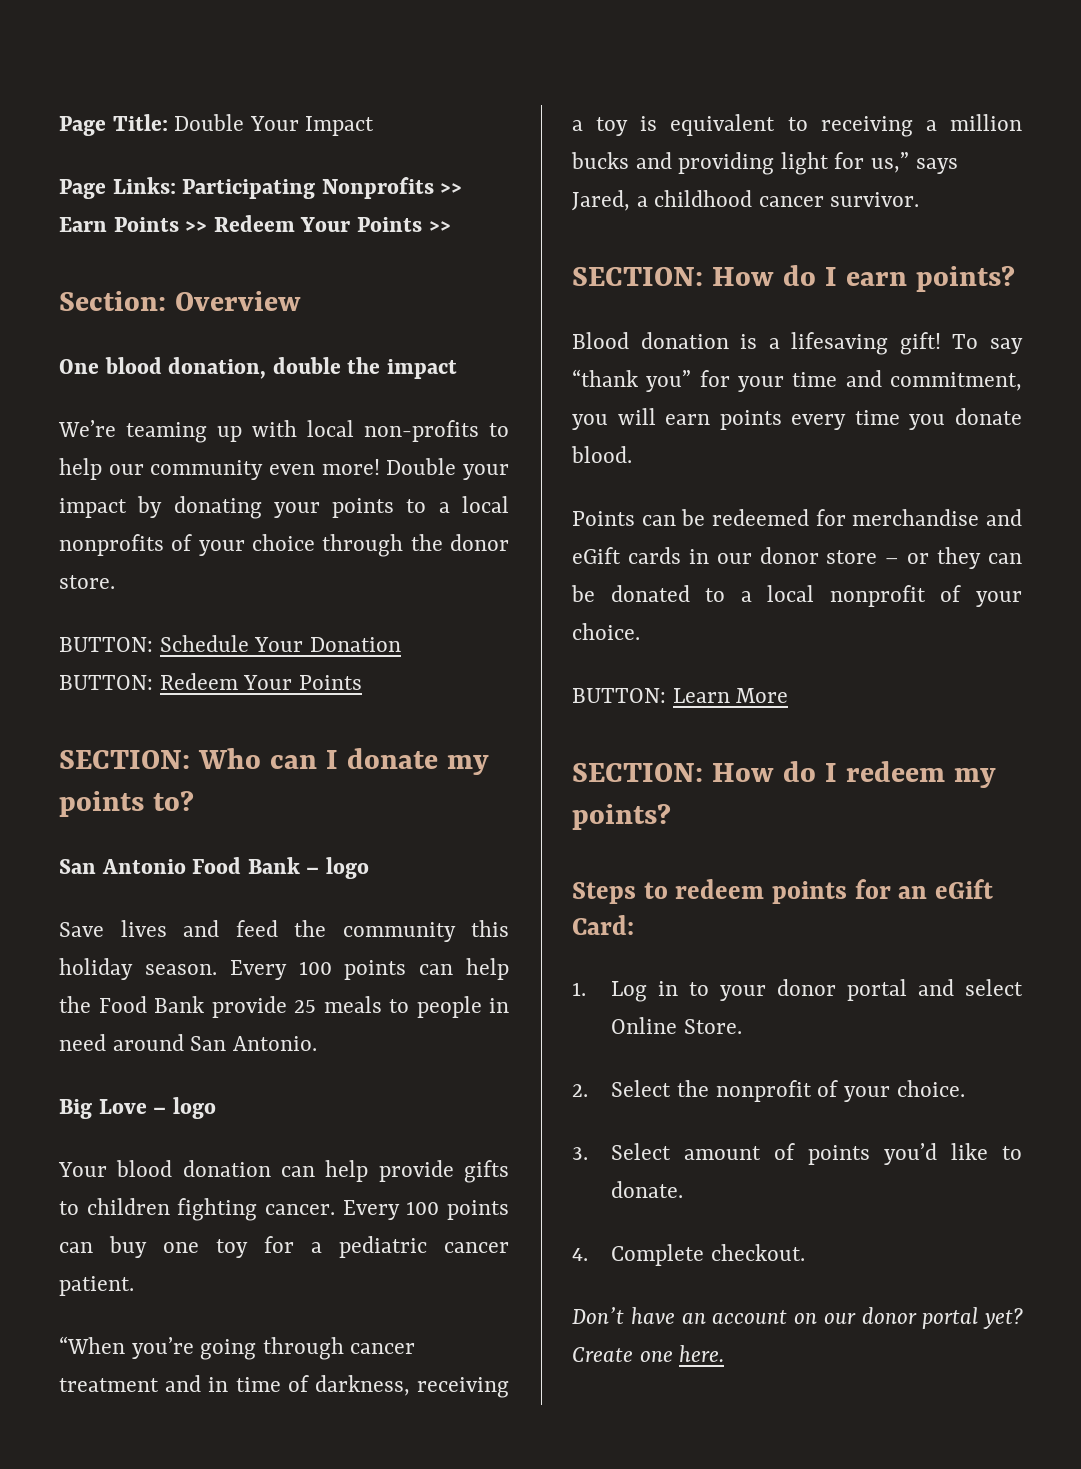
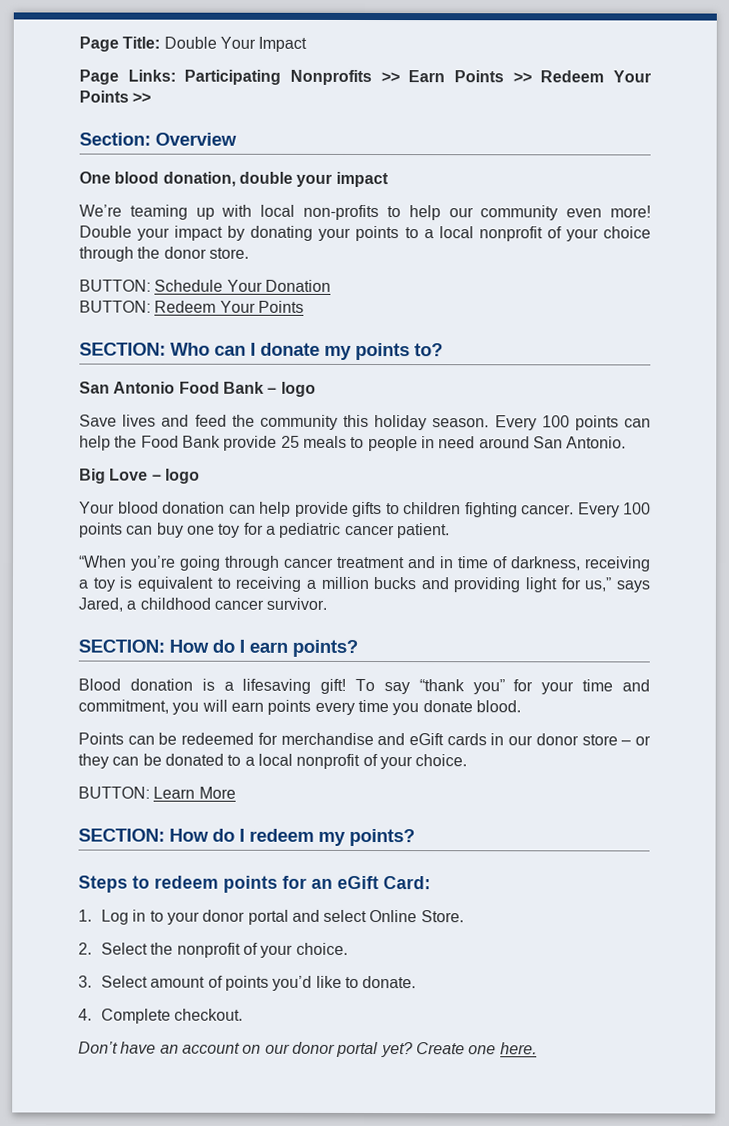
- One blood donation, double the impact
+ One blood donation, double your impact
- Double your impact by donating your points to a local nonprofits of your choice through the donor store.
+ Double your impact by donating your points to a local nonprofit of your choice through the donor store.

